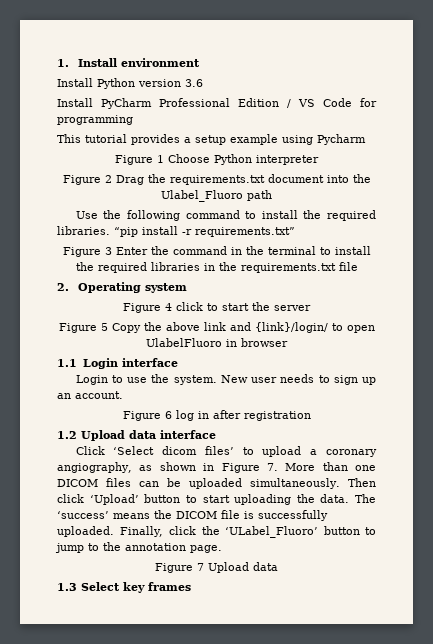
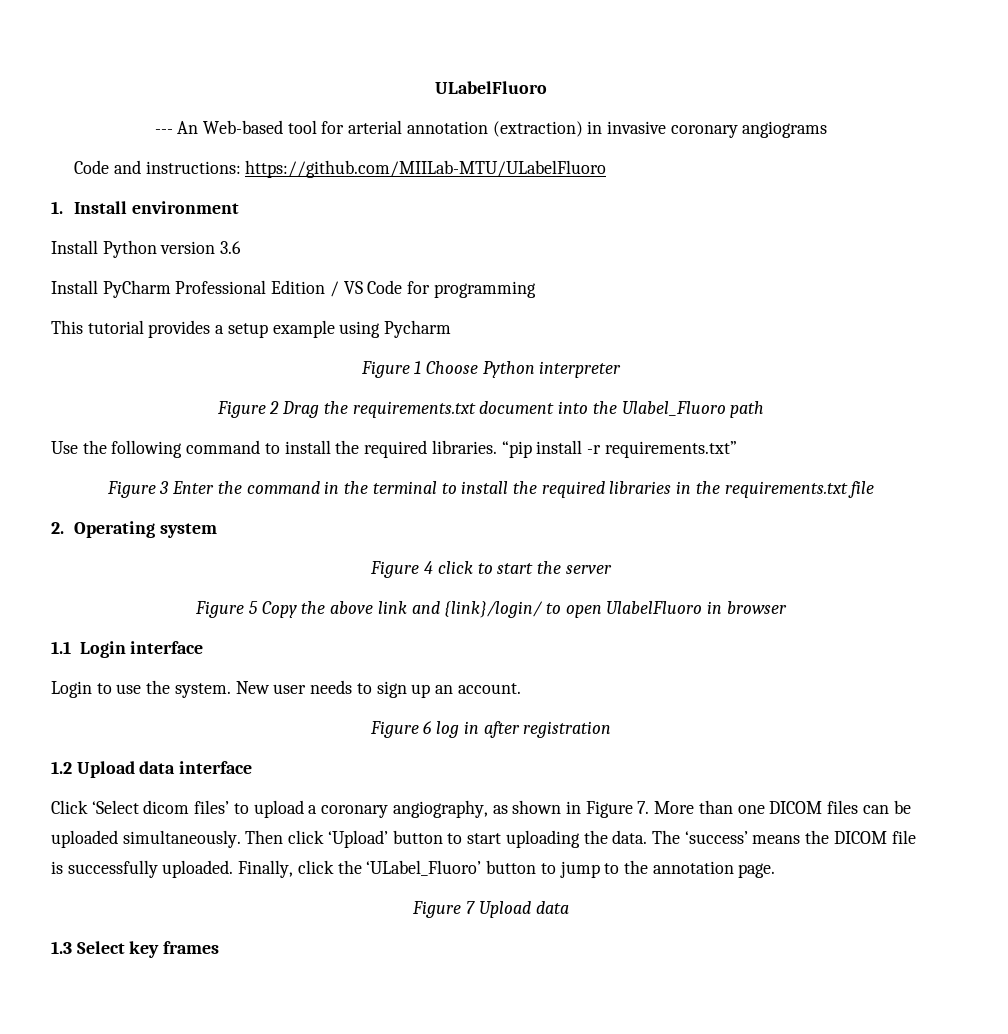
+ ULabelFluoro
+ --- An Web-based tool for arterial annotation (extraction) in invasive coronary angiograms
+ Code and instructions: https://github.com/MIILab-MTU/ULabelFluoro

